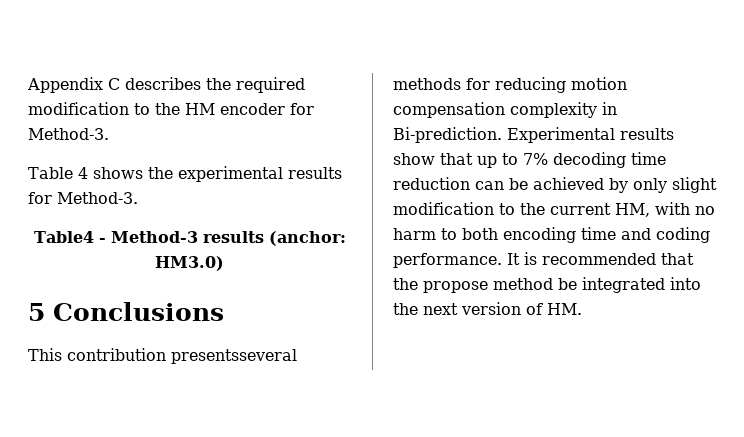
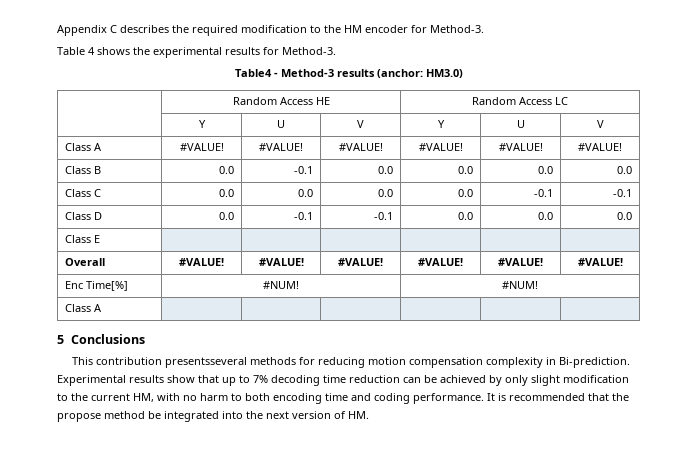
+ | Random Access HE | Random Access LC
+ | Y | U | V | Y | U | V
+ Class A | #VALUE! | #VALUE! | #VALUE! | #VALUE! | #VALUE! | #VALUE!
+ Class B | 0.0 | -0.1 | 0.0 | 0.0 | 0.0 | 0.0
+ Class C | 0.0 | 0.0 | 0.0 | 0.0 | -0.1 | -0.1
+ Class D | 0.0 | -0.1 | -0.1 | 0.0 | 0.0 | 0.0
+ Class E | | | | | |
+ Overall | #VALUE! | #VALUE! | #VALUE! | #VALUE! | #VALUE! | #VALUE!
+ Enc Time[%] | #NUM! | #NUM!
+ Class A | | | | | |

